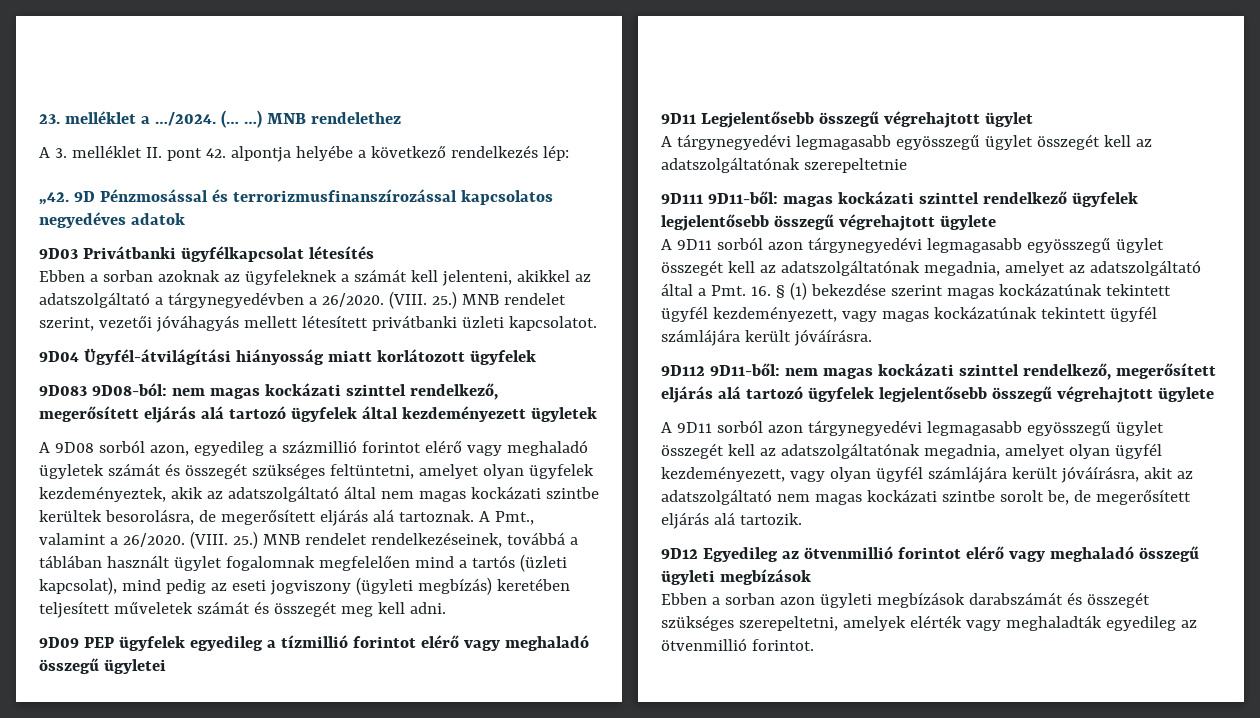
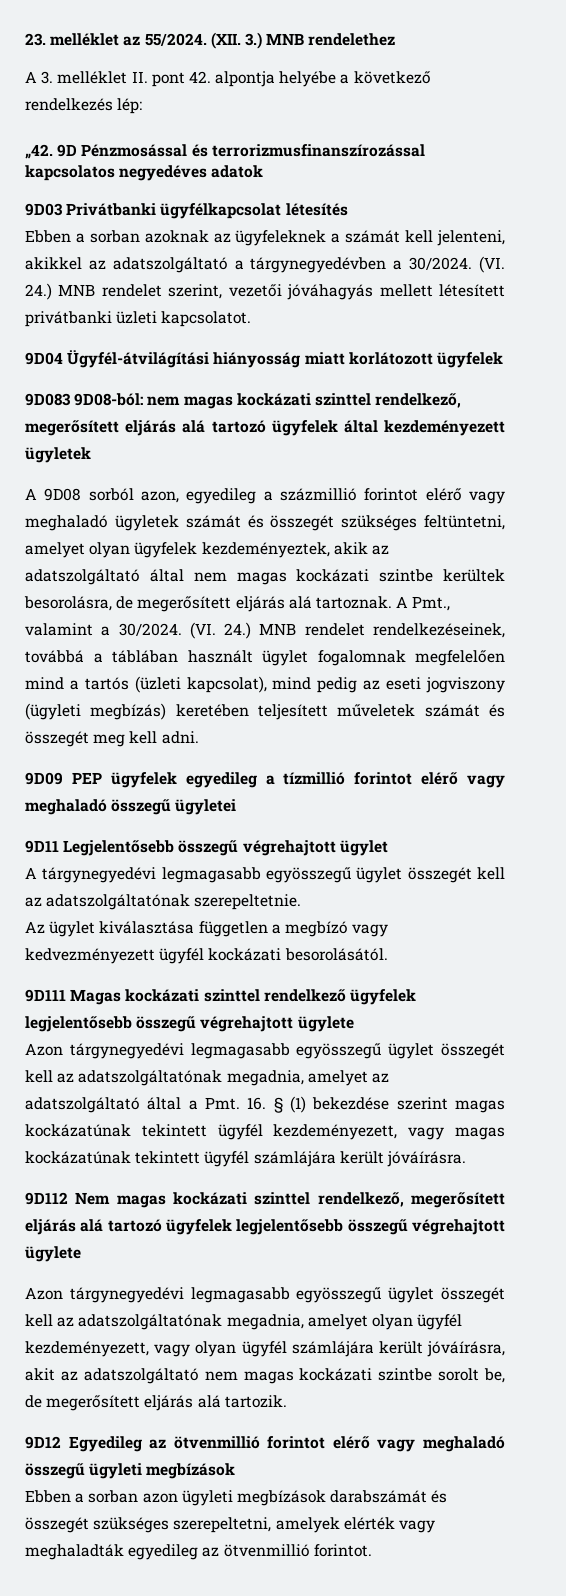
- 23. melléklet a …/2024. (… …) MNB rendelethez
+ 23. melléklet az 55/2024. (XII. 3.) MNB rendelethez
- Ebben a sorban azoknak az ügyfeleknek a számát kell jelenteni, akikkel az adatszolgáltató a tárgynegyedévben a 26/2020. (VIII. 25.) MNB rendelet szerint, vezetői jóváhagyás mellett létesített privátbanki üzleti kapcsolatot.
+ Ebben a sorban azoknak az ügyfeleknek a számát kell jelenteni, akikkel az adatszolgáltató a tárgynegyedévben a 30/2024. (VI. 24.) MNB rendelet szerint, vezetői jóváhagyás mellett létesített privátbanki üzleti kapcsolatot.
- A Pmt., valamint a 26/2020. (VIII. 25.) MNB rendelet rendelkezéseinek, továbbá a táblában használt ügylet fogalomnak megfelelően mind a tartós (üzleti kapcsolat), mind pedig az eseti jogviszony (ügyleti megbízás) keretében teljesített műveletek számát és összegét meg kell adni.
+ A Pmt., valamint a 30/2024. (VI. 24.) MNB rendelet rendelkezéseinek, továbbá a táblában használt ügylet fogalomnak megfelelően mind a tartós (üzleti kapcsolat), mind pedig az eseti jogviszony (ügyleti megbízás) keretében teljesített műveletek számát és összegét meg kell adni.
- A tárgynegyedévi legmagasabb egyösszegű ügylet összegét kell az adatszolgáltatónak szerepeltetnie
+ A tárgynegyedévi legmagasabb egyösszegű ügylet összegét kell az adatszolgáltatónak szerepeltetnie.
+ Az ügylet kiválasztása független a megbízó vagy kedvezményezett ügyfél kockázati besorolásától.
- 9D111 9D11-ből: magas kockázati szinttel rendelkező ügyfelek legjelentősebb összegű végrehajtott ügylete
+ 9D111 Magas kockázati szinttel rendelkező ügyfelek legjelentősebb összegű végrehajtott ügylete
- A 9D11 sorból azon tárgynegyedévi legmagasabb egyösszegű ügylet összegét kell az adatszolgáltatónak megadnia, amelyet az adatszolgáltató által a Pmt. 16. § (1) bekezdése szerint magas kockázatúnak tekintett ügyfél kezdeményezett, vagy magas kockázatúnak tekintett ügyfél számlájára került jóváírásra.
+ Azon tárgynegyedévi legmagasabb egyösszegű ügylet összegét kell az adatszolgáltatónak megadnia, amelyet az adatszolgáltató által a Pmt. 16. § (1) bekezdése szerint magas kockázatúnak tekintett ügyfél kezdeményezett, vagy magas kockázatúnak tekintett ügyfél számlájára került jóváírásra.
- 9D112 9D11-ből: nem magas kockázati szinttel rendelkező, megerősített eljárás alá tartozó ügyfelek legjelentősebb összegű végrehajtott ügylete
+ 9D112 Nem magas kockázati szinttel rendelkező, megerősített eljárás alá tartozó ügyfelek legjelentősebb összegű végrehajtott ügylete
- A 9D11 sorból azon tárgynegyedévi legmagasabb egyösszegű ügylet összegét kell az adatszolgáltatónak megadnia, amelyet olyan ügyfél kezdeményezett, vagy olyan ügyfél számlájára került jóváírásra, akit az adatszolgáltató nem magas kockázati szintbe sorolt be, de megerősített eljárás alá tartozik.
+ Azon tárgynegyedévi legmagasabb egyösszegű ügylet összegét kell az adatszolgáltatónak megadnia, amelyet olyan ügyfél kezdeményezett, vagy olyan ügyfél számlájára került jóváírásra, akit az adatszolgáltató nem magas kockázati szintbe sorolt be, de megerősített eljárás alá tartozik.

